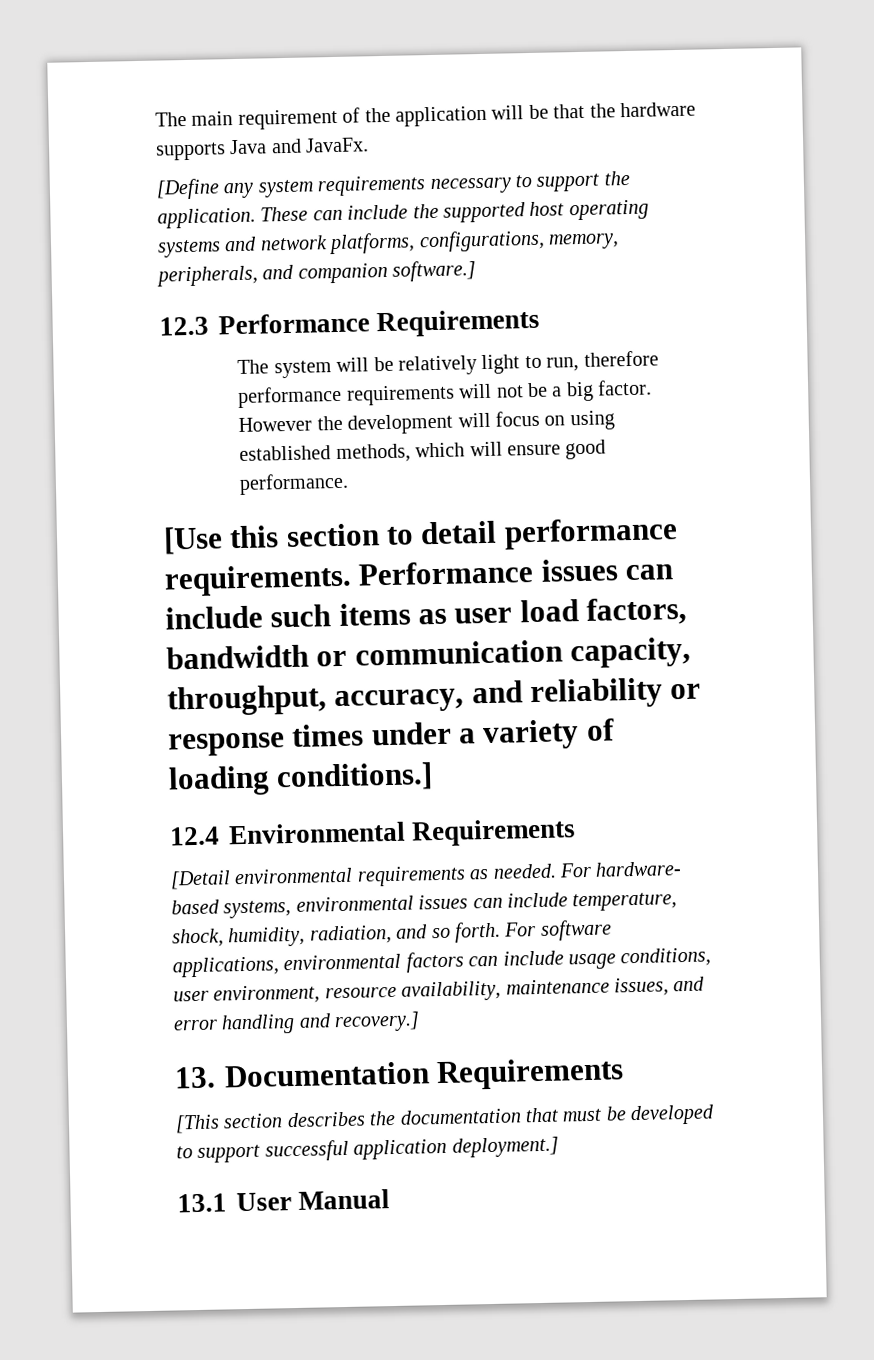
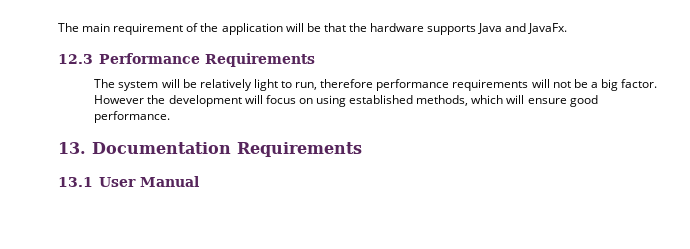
- [Define any system requirements necessary to support the application. These can include the supported host operating systems and network platforms, configurations, memory, peripherals, and companion software.]
- [Use this section to detail performance requirements. Performance issues can include such items as user load factors, bandwidth or communication capacity, throughput, accuracy, and reliability or response times under a variety of loading conditions.]
- 12.4 Environmental Requirements
- [Detail environmental requirements as needed. For hardware- based systems, environmental issues can include temperature, shock, humidity, radiation, and so forth. For software applications, environmental factors can include usage conditions, user environment, resource availability, maintenance issues, and error handling and recovery.]
  13. Documentation Requirements
- [This section describes the documentation that must be developed to support successful application deployment.]

